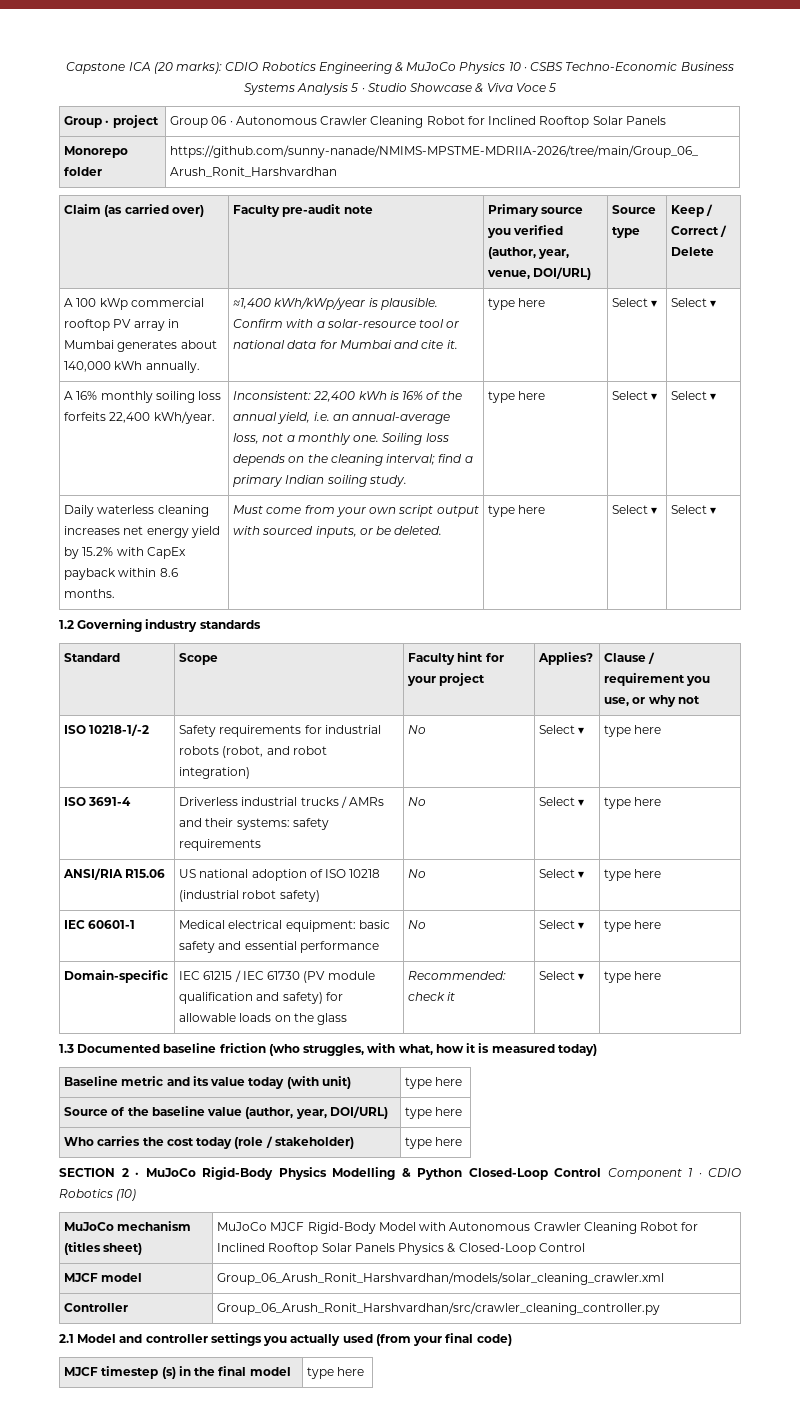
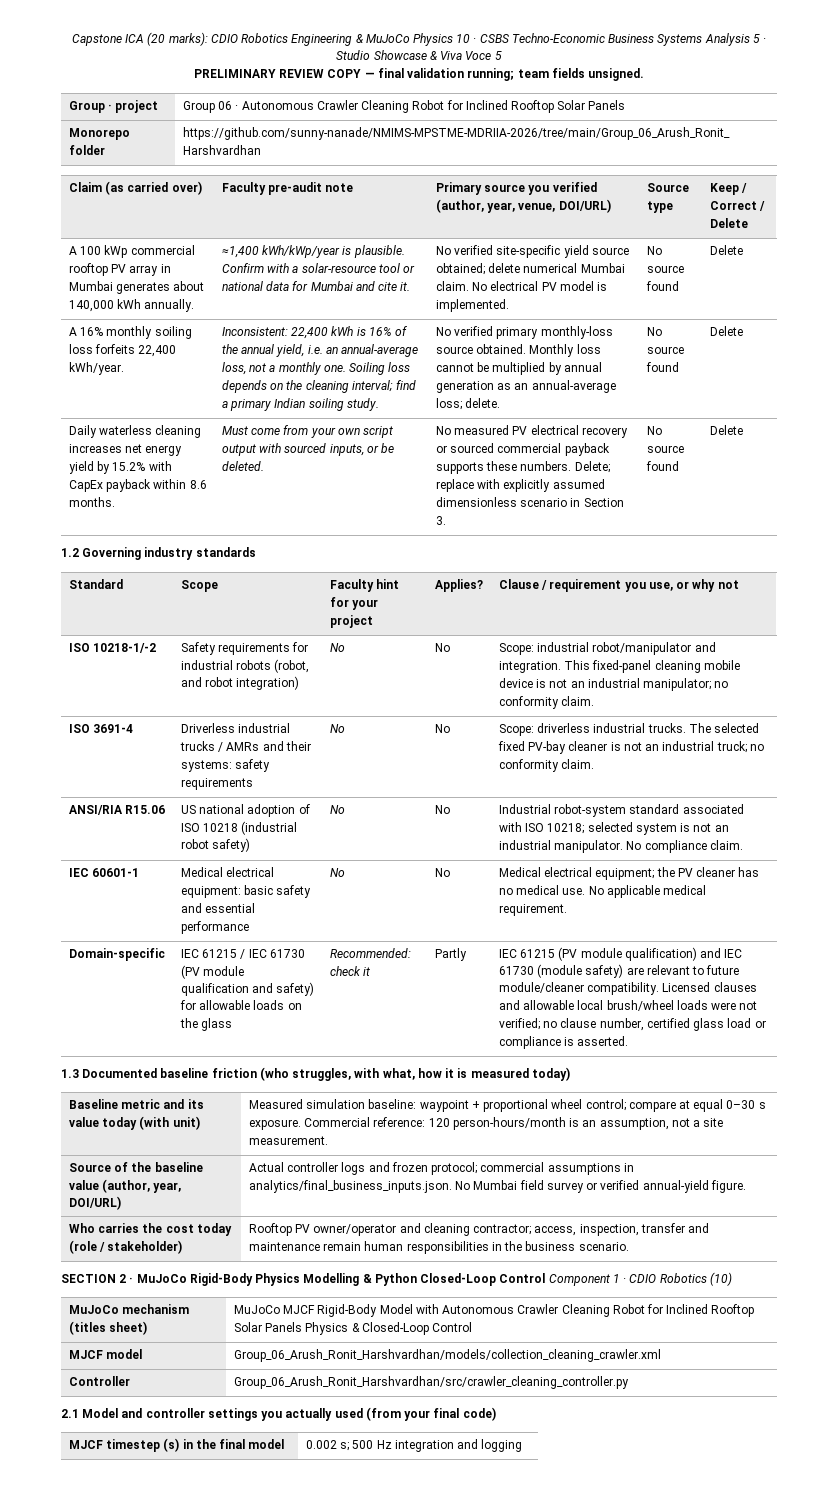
+ PRELIMINARY REVIEW COPY — final validation running; team fields unsigned.
- Confirm with a solar-resource tool or national data for Mumbai and cite it. | type here | Select ▾ | Select ▾
+ Confirm with a solar-resource tool or national data for Mumbai and cite it. | No verified site-specific yield source obtained; delete numerical Mumbai claim. No electrical PV model is implemented. | No source found | Delete
- Soiling loss depends on the cleaning interval; find a primary Indian soiling study. | type here | Select ▾ | Select ▾
+ Soiling loss depends on the cleaning interval; find a primary Indian soiling study. | No verified primary monthly-loss source obtained. Monthly loss cannot be multiplied by annual generation as an annual-average loss; delete. | No source found | Delete
- Must come from your own script output with sourced inputs, or be deleted. | type here | Select ▾ | Select ▾
+ Must come from your own script output with sourced inputs, or be deleted. | No measured PV electrical recovery or sourced commercial payback supports these numbers. Delete; replace with explicitly assumed dimensionless scenario in Section 3. | No source found | Delete
- ISO 10218-1/-2 | Safety requirements for industrial robots (robot, and robot integration) | No | Select ▾ | type here
+ ISO 10218-1/-2 | Safety requirements for industrial robots (robot, and robot integration) | No | No | Scope: industrial robot/manipulator and integration. This fixed-panel cleaning mobile device is not an industrial manipulator; no conformity claim.
- ISO 3691-4 | Driverless industrial trucks / AMRs and their systems: safety requirements | No | Select ▾ | type here
+ ISO 3691-4 | Driverless industrial trucks / AMRs and their systems: safety requirements | No | No | Scope: driverless industrial trucks. The selected fixed PV-bay cleaner is not an industrial truck; no conformity claim.
- ANSI/RIA R15.06 | US national adoption of ISO 10218 (industrial robot safety) | No | Select ▾ | type here
+ ANSI/RIA R15.06 | US national adoption of ISO 10218 (industrial robot safety) | No | No | Industrial robot-system standard associated with ISO 10218; selected system is not an industrial manipulator. No compliance claim.
- IEC 60601-1 | Medical electrical equipment: basic safety and essential performance | No | Select ▾ | type here
+ IEC 60601-1 | Medical electrical equipment: basic safety and essential performance | No | No | Medical electrical equipment; the PV cleaner has no medical use. No applicable medical requirement.
- Recommended: check it | Select ▾ | type here
+ Recommended: check it | Partly | IEC 61215 (PV module qualification) and IEC 61730 (module safety) are relevant to future module/cleaner compatibility. Licensed clauses and allowable local brush/wheel loads were not verified; no clause number, certified glass load or compliance is asserted.
- Baseline metric and its value today (with unit) | type here
+ Baseline metric and its value today (with unit) | Measured simulation baseline: waypoint + proportional wheel control; compare at equal 0–30 s exposure. Commercial reference: 120 person-hours/month is an assumption, not a site measurement.
- Source of the baseline value (author, year, DOI/URL) | type here
+ Source of the baseline value (author, year, DOI/URL) | Actual controller logs and frozen protocol; commercial assumptions in analytics/final_business_inputs.json. No Mumbai field survey or verified annual-yield figure.
- Who carries the cost today (role / stakeholder) | type here
+ Who carries the cost today (role / stakeholder) | Rooftop PV owner/operator and cleaning contractor; access, inspection, transfer and maintenance remain human responsibilities in the business scenario.
- MJCF model | Group_06_Arush_Ronit_Harshvardhan/models/solar_cleaning_crawler.xml
+ MJCF model | Group_06_Arush_Ronit_Harshvardhan/models/collection_cleaning_crawler.xml
- MJCF timestep (s) in the final model | type here
+ MJCF timestep (s) in the final model | 0.002 s; 500 Hz integration and logging

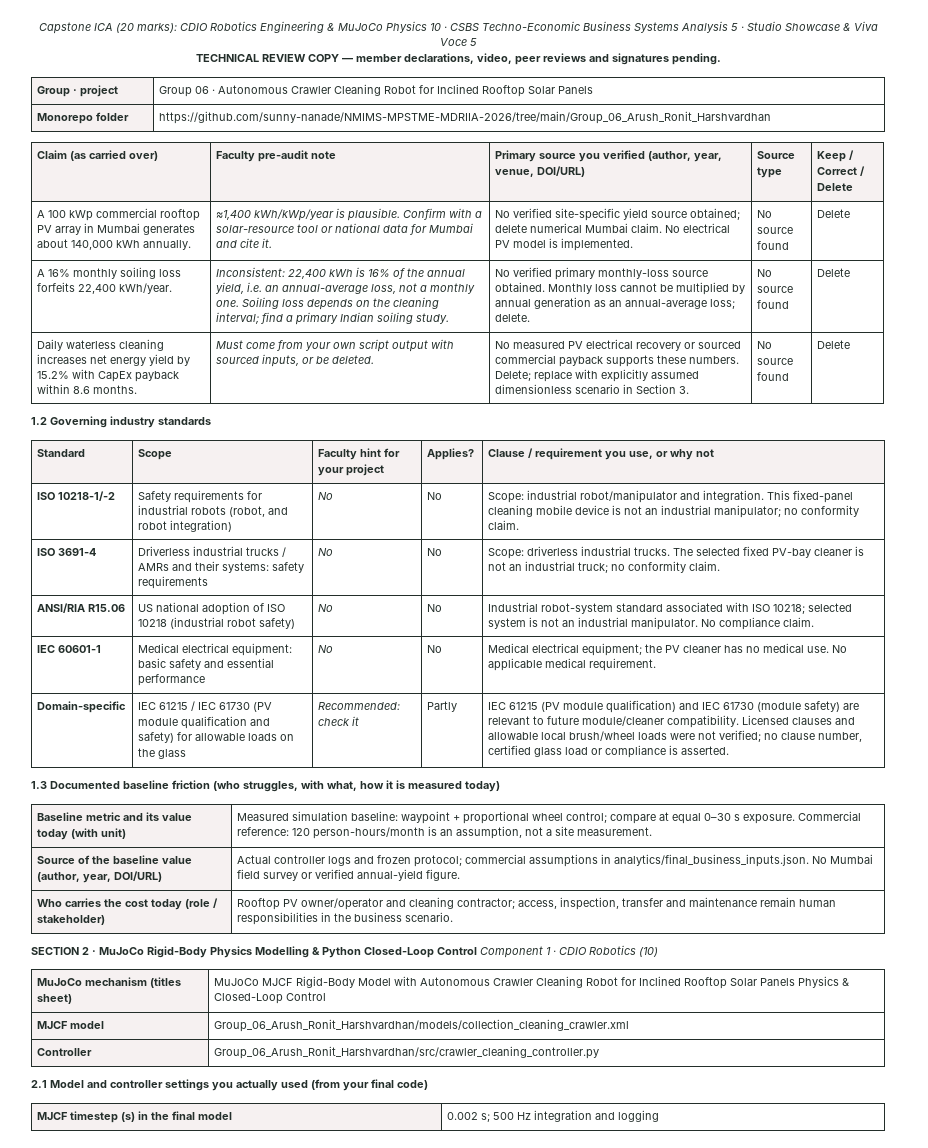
- PRELIMINARY REVIEW COPY — final validation running; team fields unsigned.
+ TECHNICAL REVIEW COPY — member declarations, video, peer reviews and signatures pending.

